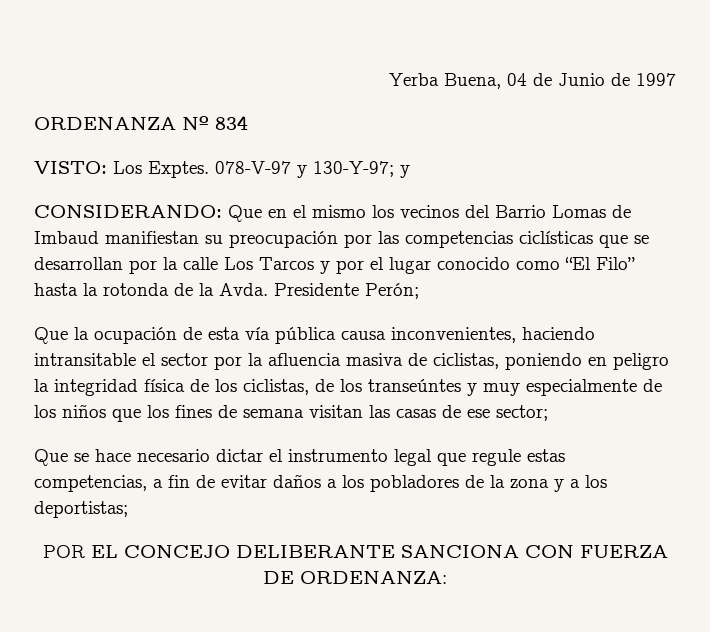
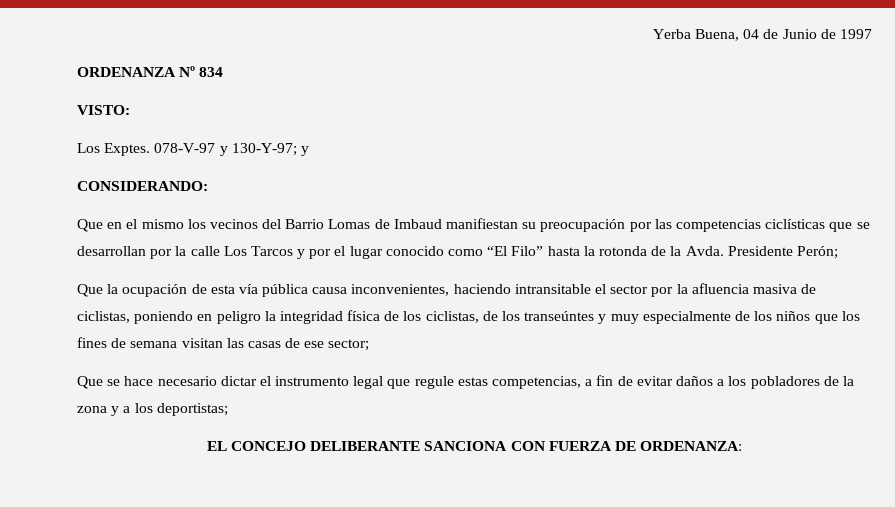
- VISTO: Los Exptes.
+ VISTO:
+ Los Exptes.
- CONSIDERANDO: Que en el mismo los vecinos del Barrio Lomas de Imbaud manifiestan su preocupación por las competencias ciclísticas que se desarrollan por la calle Los Tarcos y por el lugar conocido como “El Filo” hasta la rotonda de la Avda.
+ CONSIDERANDO:
+ Que en el mismo los vecinos del Barrio Lomas de Imbaud manifiestan su preocupación por las competencias ciclísticas que se desarrollan por la calle Los Tarcos y por el lugar conocido como “El Filo” hasta la rotonda de la Avda.
- POR EL CONCEJO DELIBERANTE SANCIONA CON FUERZA DE ORDENANZA:
+ EL CONCEJO DELIBERANTE SANCIONA CON FUERZA DE ORDENANZA:

